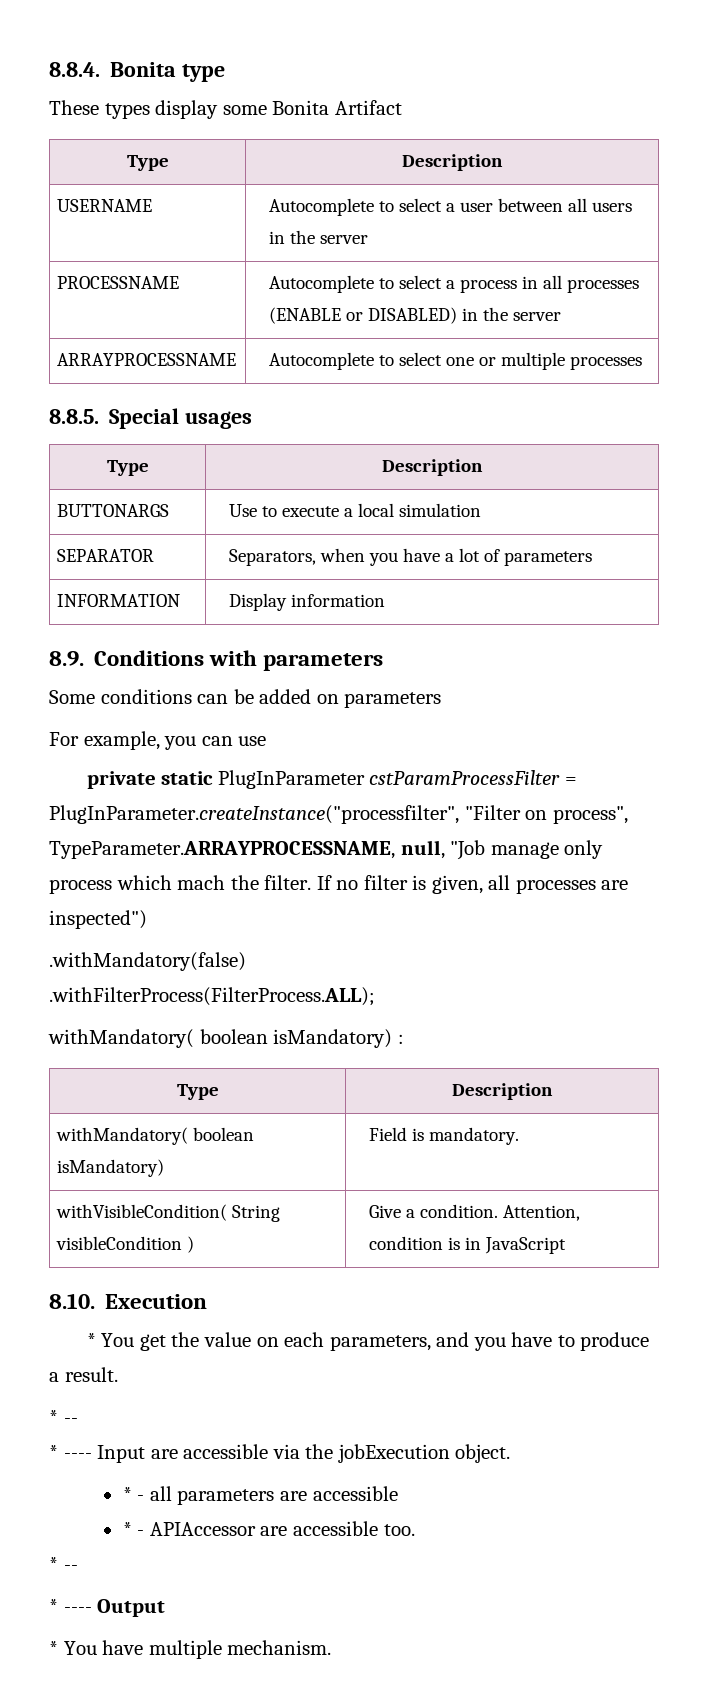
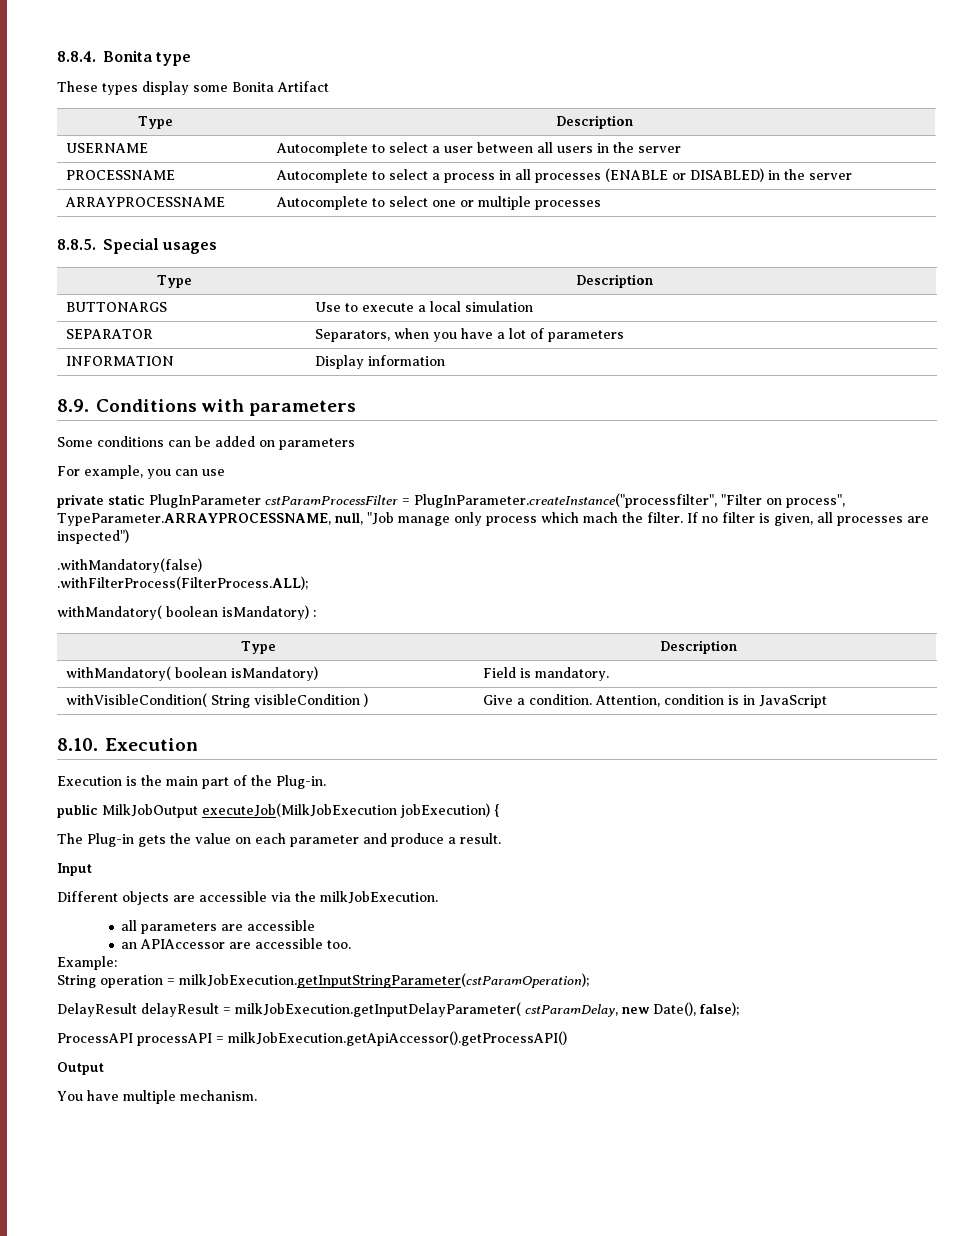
- * You get the value on each parameters, and you have to produce a result.
- * --
- * ---- Input are accessible via the jobExecution object.
- * - all parameters are accessible
+ Execution is the main part of the Plug-in.
+ public MilkJobOutput executeJob(MilkJobExecution jobExecution) {
+ The Plug-in gets the value on each parameter and produce a result.
+ Input
+ Different objects are accessible via the milkJobExecution.
+ all parameters are accessible
- * - APIAccessor are accessible too.
- * --
- * ---- Output
+ an APIAccessor are accessible too.
+ Example:
+ String operation = milkJobExecution.getInputStringParameter(cstParamOperation);
+ DelayResult delayResult = milkJobExecution.getInputDelayParameter( cstParamDelay, new Date(), false);
+ ProcessAPI processAPI = milkJobExecution.getApiAccessor().getProcessAPI()
+ Output
- * You have multiple mechanism.
+ You have multiple mechanism.

